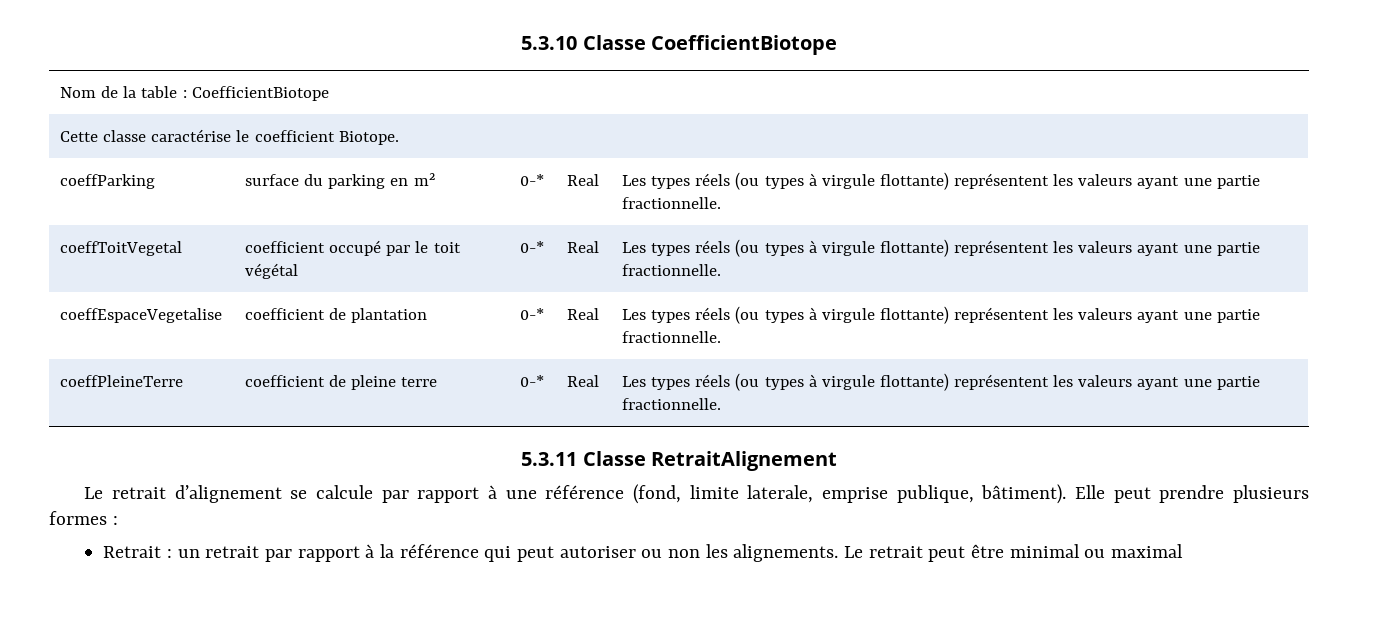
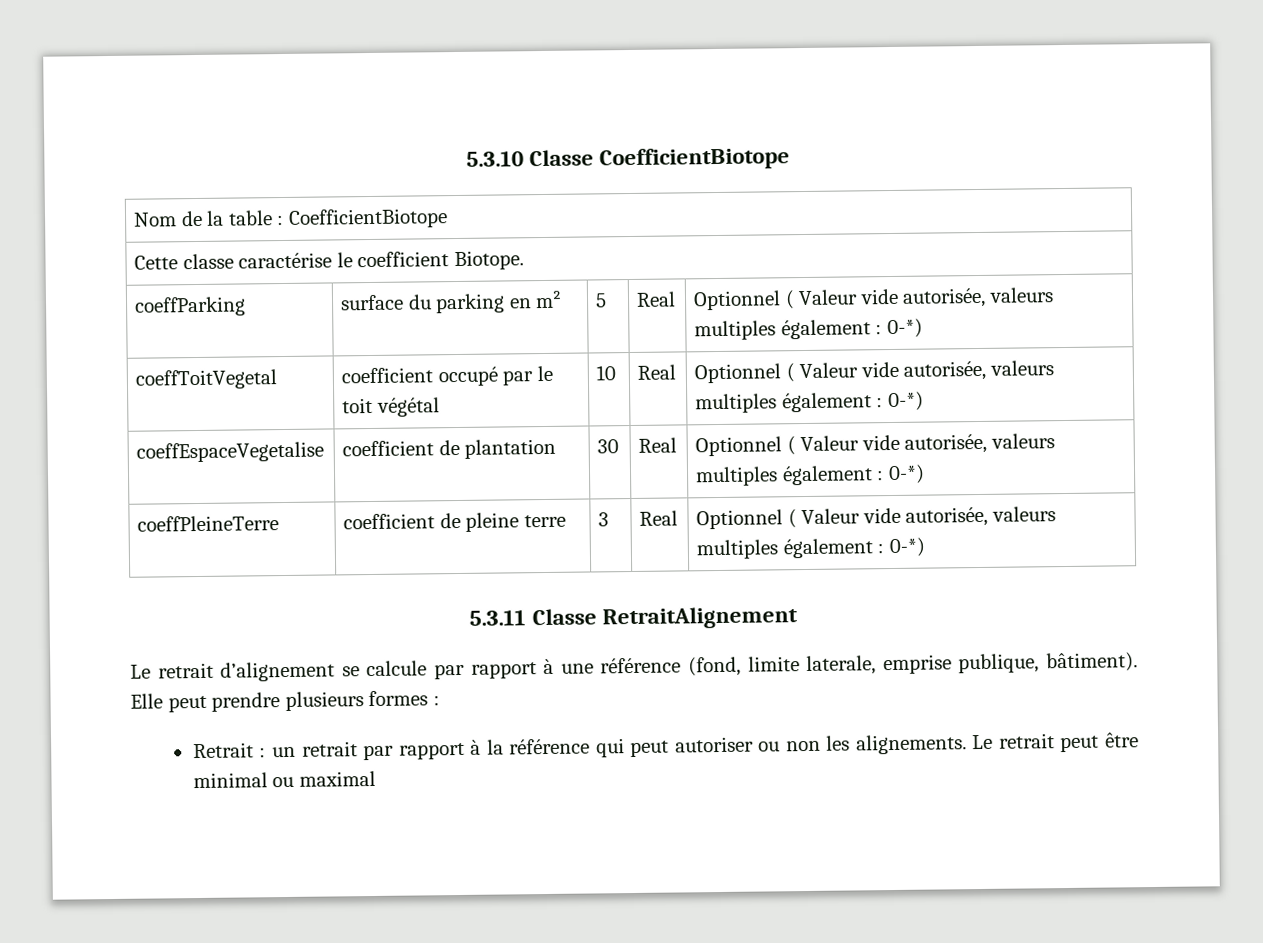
- coeffParking | surface du parking en m² | 0-* | Real | Les types réels (ou types à virgule flottante) représentent les valeurs ayant une partie fractionnelle.
+ coeffParking | surface du parking en m² | 5 | Real | Optionnel ( Valeur vide autorisée, valeurs multiples également : 0-*)
- coeffToitVegetal | coefficient occupé par le toit végétal | 0-* | Real | Les types réels (ou types à virgule flottante) représentent les valeurs ayant une partie fractionnelle.
+ coeffToitVegetal | coefficient occupé par le toit végétal | 10 | Real | Optionnel ( Valeur vide autorisée, valeurs multiples également : 0-*)
- coeffEspaceVegetalise | coefficient de plantation | 0-* | Real | Les types réels (ou types à virgule flottante) représentent les valeurs ayant une partie fractionnelle.
+ coeffEspaceVegetalise | coefficient de plantation | 30 | Real | Optionnel ( Valeur vide autorisée, valeurs multiples également : 0-*)
- coeffPleineTerre | coefficient de pleine terre | 0-* | Real | Les types réels (ou types à virgule flottante) représentent les valeurs ayant une partie fractionnelle.
+ coeffPleineTerre | coefficient de pleine terre | 3 | Real | Optionnel ( Valeur vide autorisée, valeurs multiples également : 0-*)

